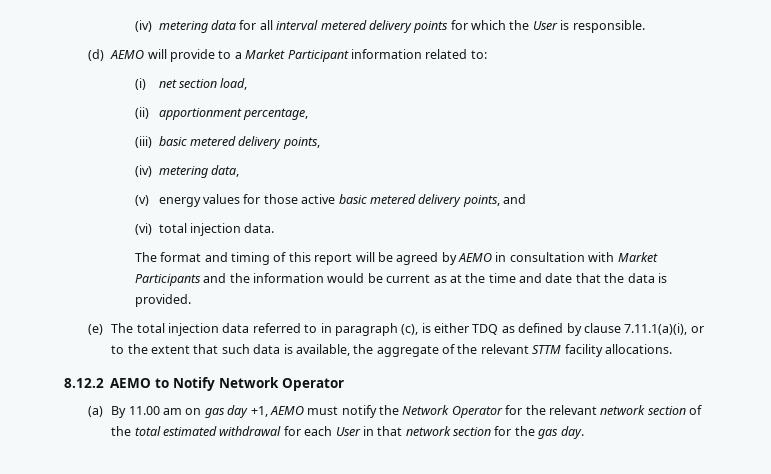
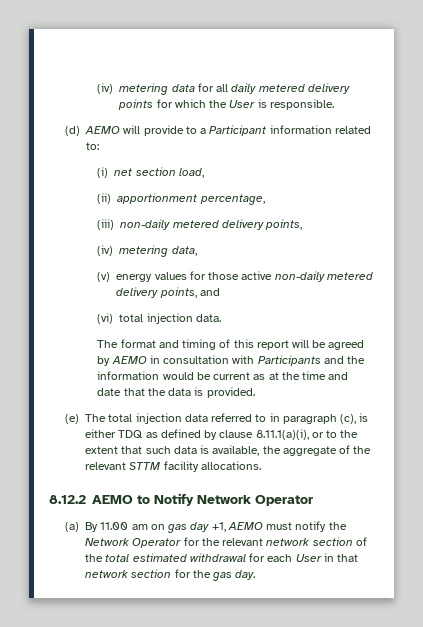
- (iv) metering data for all interval metered delivery points for which the User is responsible.
+ (iv) metering data for all daily metered delivery points for which the User is responsible.
- (d) AEMO will provide to a Market Participant information related to:
+ (d) AEMO will provide to a Participant information related to:
- (iii) basic metered delivery points,
+ (iii) non-daily metered delivery points,
- (v) energy values for those active basic metered delivery points, and
+ (v) energy values for those active non-daily metered delivery points, and
- The format and timing of this report will be agreed by AEMO in consultation with Market Participants and the information would be current as at the time and date that the data is provided.
+ The format and timing of this report will be agreed by AEMO in consultation with Participants and the information would be current as at the time and date that the data is provided.
- (e) The total injection data referred to in paragraph (c), is either TDQ as defined by clause 7.11.1(a)(i), or to the extent that such data is available, the aggregate of the relevant STTM facility allocations.
+ (e) The total injection data referred to in paragraph (c), is either TDQ as defined by clause 8.11.1(a)(i), or to the extent that such data is available, the aggregate of the relevant STTM facility allocations.

